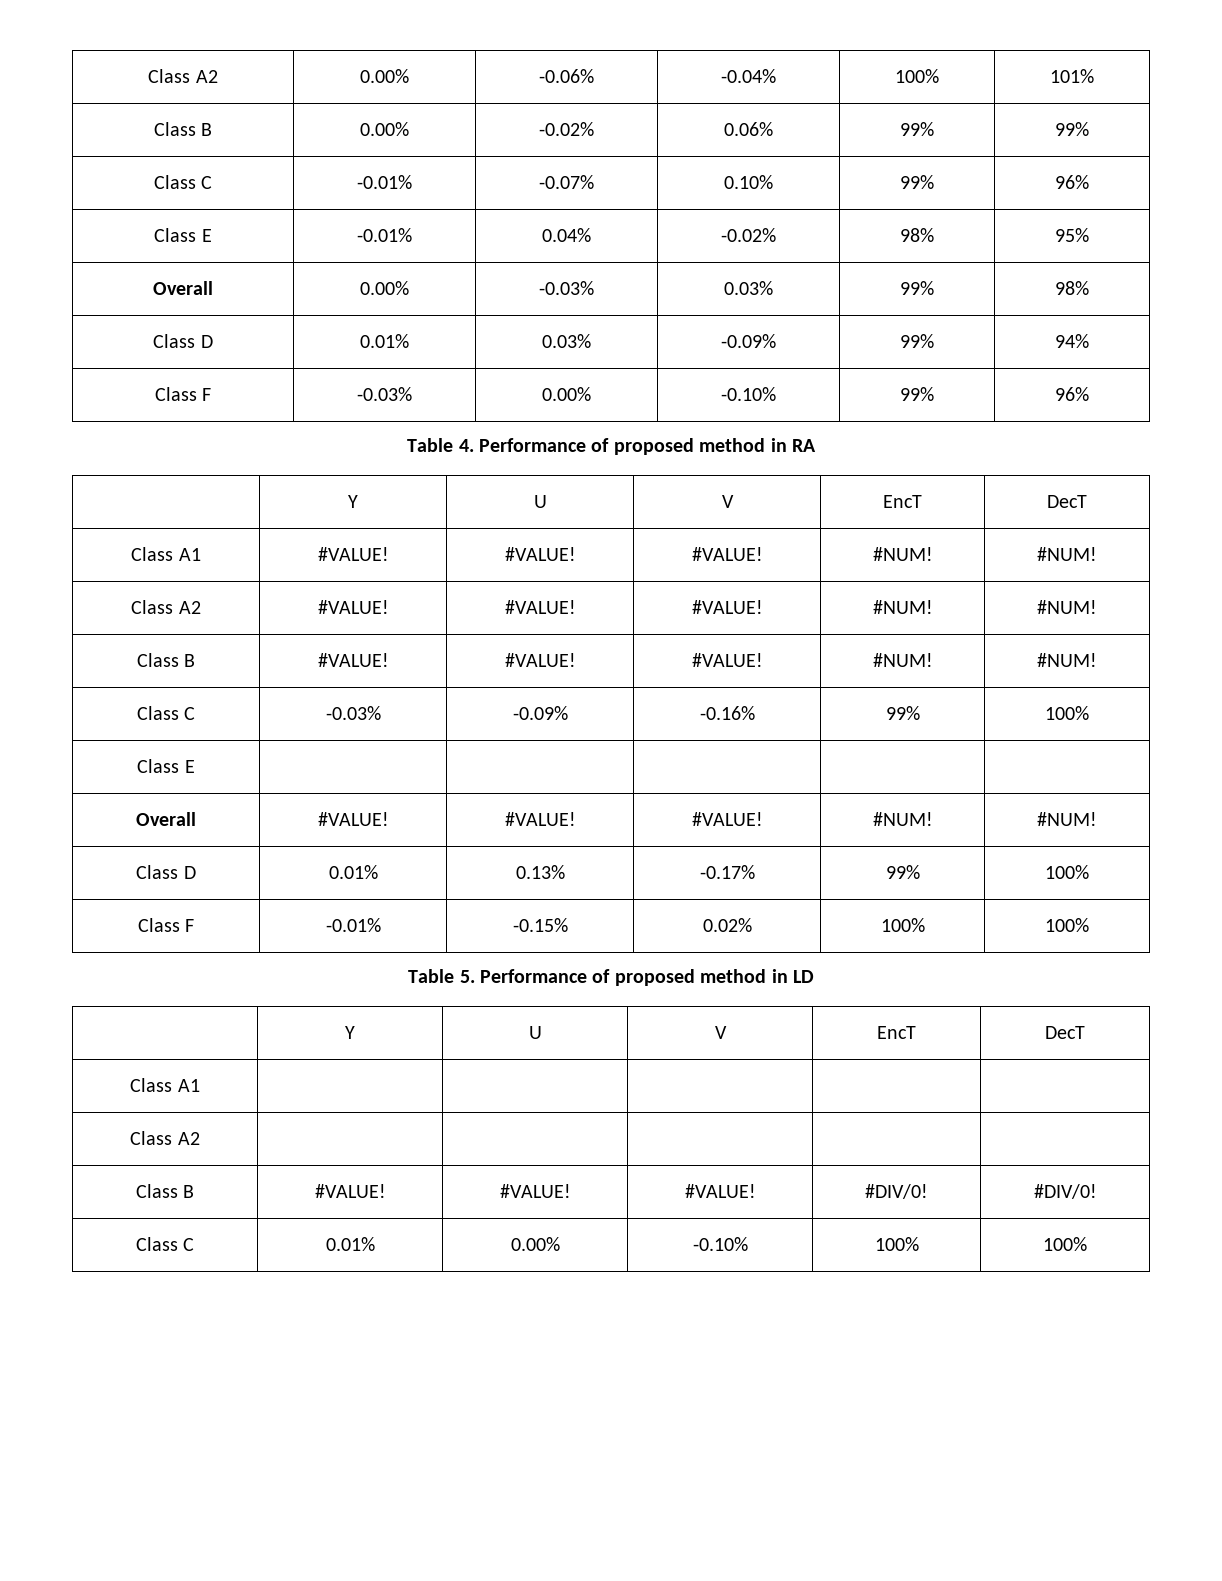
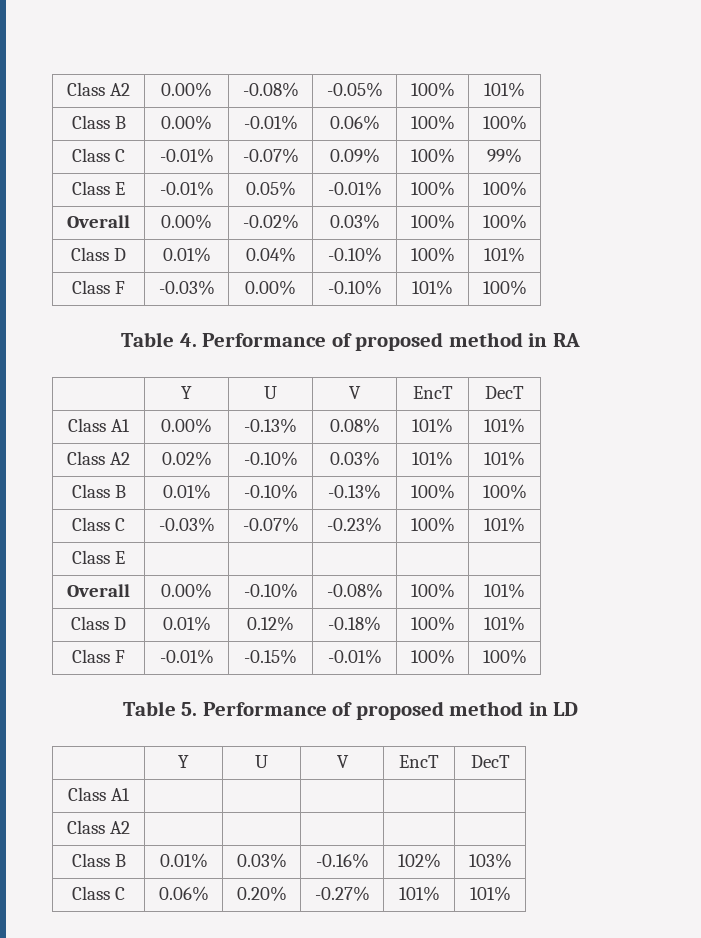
- Class A2 | 0.00% | -0.06% | -0.04% | 100% | 101%
+ Class A2 | 0.00% | -0.08% | -0.05% | 100% | 101%
- Class B | 0.00% | -0.02% | 0.06% | 99% | 99%
+ Class B | 0.00% | -0.01% | 0.06% | 100% | 100%
- Class C | -0.01% | -0.07% | 0.10% | 99% | 96%
+ Class C | -0.01% | -0.07% | 0.09% | 100% | 99%
- Class E | -0.01% | 0.04% | -0.02% | 98% | 95%
- Overall | 0.00% | -0.03% | 0.03% | 99% | 98%
- Class D | 0.01% | 0.03% | -0.09% | 99% | 94%
+ Class E | -0.01% | 0.05% | -0.01% | 100% | 100%
+ Overall | 0.00% | -0.02% | 0.03% | 100% | 100%
+ Class D | 0.01% | 0.04% | -0.10% | 100% | 101%
- Class F | -0.03% | 0.00% | -0.10% | 99% | 96%
+ Class F | -0.03% | 0.00% | -0.10% | 101% | 100%
- Class A1 | #VALUE! | #VALUE! | #VALUE! | #NUM! | #NUM!
- Class A2 | #VALUE! | #VALUE! | #VALUE! | #NUM! | #NUM!
- Class B | #VALUE! | #VALUE! | #VALUE! | #NUM! | #NUM!
+ Class A1 | 0.00% | -0.13% | 0.08% | 101% | 101%
+ Class A2 | 0.02% | -0.10% | 0.03% | 101% | 101%
+ Class B | 0.01% | -0.10% | -0.13% | 100% | 100%
- Class C | -0.03% | -0.09% | -0.16% | 99% | 100%
+ Class C | -0.03% | -0.07% | -0.23% | 100% | 101%
- Overall | #VALUE! | #VALUE! | #VALUE! | #NUM! | #NUM!
- Class D | 0.01% | 0.13% | -0.17% | 99% | 100%
+ Overall | 0.00% | -0.10% | -0.08% | 100% | 101%
+ Class D | 0.01% | 0.12% | -0.18% | 100% | 101%
- Class F | -0.01% | -0.15% | 0.02% | 100% | 100%
+ Class F | -0.01% | -0.15% | -0.01% | 100% | 100%
- Class B | #VALUE! | #VALUE! | #VALUE! | #DIV/0! | #DIV/0!
- Class C | 0.01% | 0.00% | -0.10% | 100% | 100%
+ Class B | 0.01% | 0.03% | -0.16% | 102% | 103%
+ Class C | 0.06% | 0.20% | -0.27% | 101% | 101%

